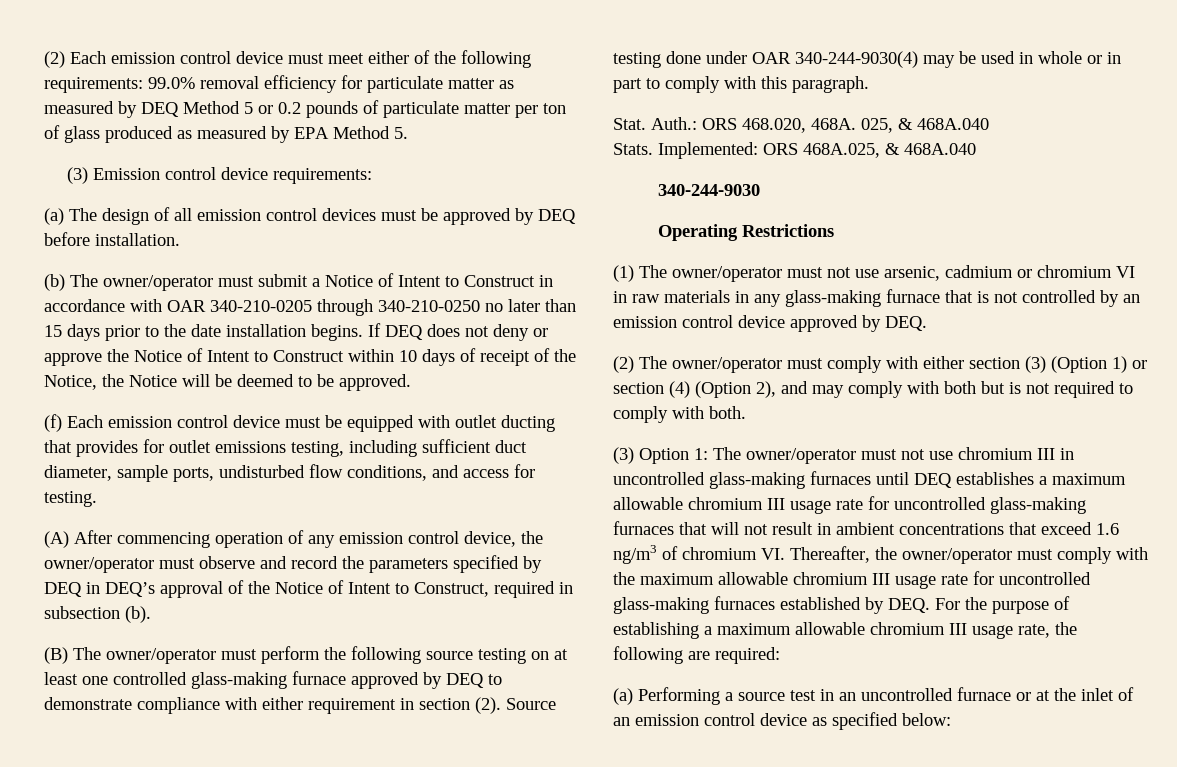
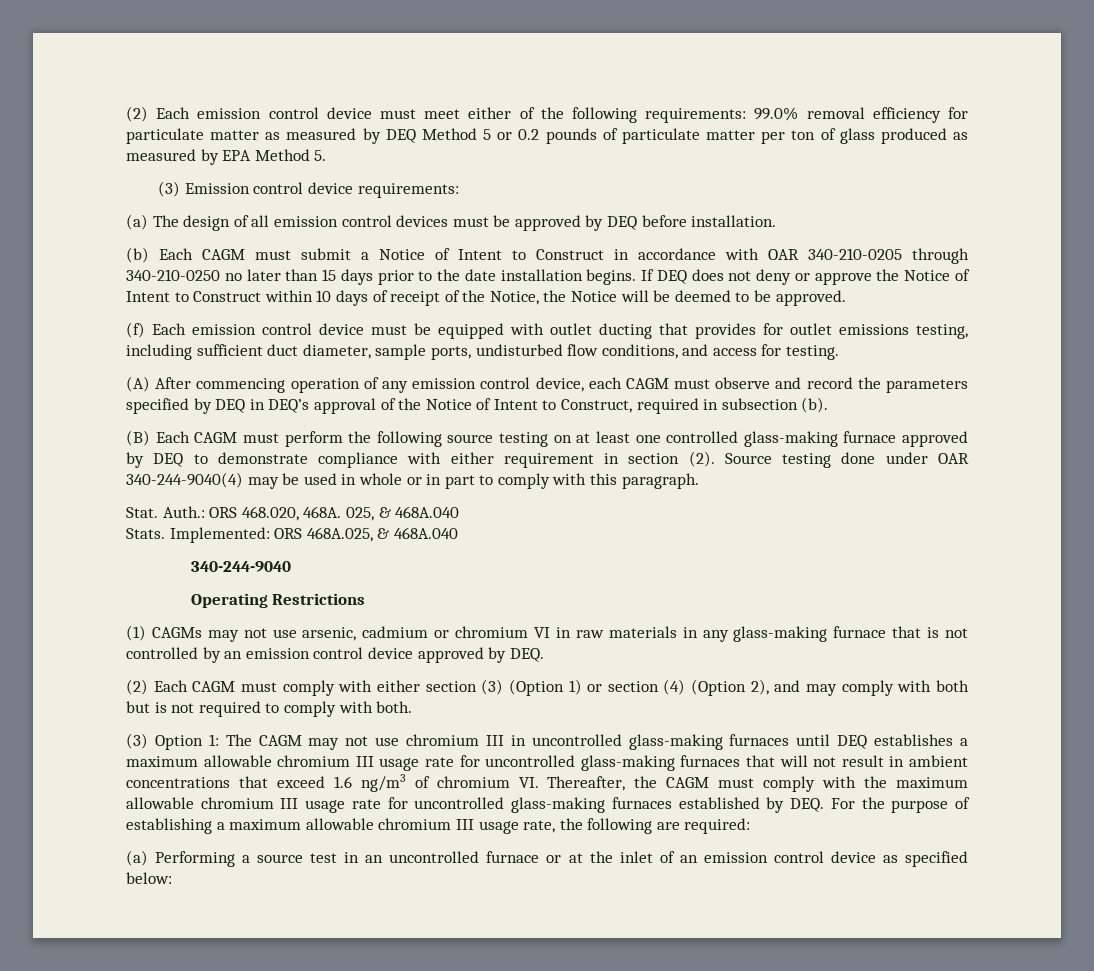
- (b) The owner/operator must submit a Notice of Intent to Construct in accordance with OAR 340-210-0205 through 340-210-0250 no later than 15 days prior to the date installation begins.
+ (b) Each CAGM must submit a Notice of Intent to Construct in accordance with OAR 340-210-0205 through 340-210-0250 no later than 15 days prior to the date installation begins.
- (A) After commencing operation of any emission control device, the owner/operator must observe and record the parameters specified by DEQ in DEQ’s approval of the Notice of Intent to Construct, required in subsection (b).
+ (A) After commencing operation of any emission control device, each CAGM must observe and record the parameters specified by DEQ in DEQ’s approval of the Notice of Intent to Construct, required in subsection (b).
- (B) The owner/operator must perform the following source testing on at least one controlled glass-making furnace approved by DEQ to demonstrate compliance with either requirement in section (2).
+ (B) Each CAGM must perform the following source testing on at least one controlled glass-making furnace approved by DEQ to demonstrate compliance with either requirement in section (2).
- Source testing done under OAR 340-244-9030(4) may be used in whole or in part to comply with this paragraph.
+ Source testing done under OAR 340-244-9040(4) may be used in whole or in part to comply with this paragraph.
- 340-244-9030
+ 340-244-9040
- (1) The owner/operator must not use arsenic, cadmium or chromium VI in raw materials in any glass-making furnace that is not controlled by an emission control device approved by DEQ.
+ (1) CAGMs may not use arsenic, cadmium or chromium VI in raw materials in any glass-making furnace that is not controlled by an emission control device approved by DEQ.
- (2) The owner/operator must comply with either section (3) (Option 1) or section (4) (Option 2), and may comply with both but is not required to comply with both.
+ (2) Each CAGM must comply with either section (3) (Option 1) or section (4) (Option 2), and may comply with both but is not required to comply with both.
- The owner/operator must not use chromium III in uncontrolled glass-making furnaces until DEQ establishes a maximum allowable chromium III usage rate for uncontrolled glass-making furnaces that will not result in ambient concentrations that exceed 1.6 ng/m3 of chromium VI. Thereafter, the owner/operator must comply with the maximum allowable chromium III usage rate for uncontrolled glass-making furnaces established by DEQ. For the purpose of establishing a maximum allowable chromium III usage rate, the following are required:
+ The CAGM may not use chromium III in uncontrolled glass-making furnaces until DEQ establishes a maximum allowable chromium III usage rate for uncontrolled glass-making furnaces that will not result in ambient concentrations that exceed 1.6 ng/m3 of chromium VI. Thereafter, the CAGM must comply with the maximum allowable chromium III usage rate for uncontrolled glass-making furnaces established by DEQ. For the purpose of establishing a maximum allowable chromium III usage rate, the following are required:

